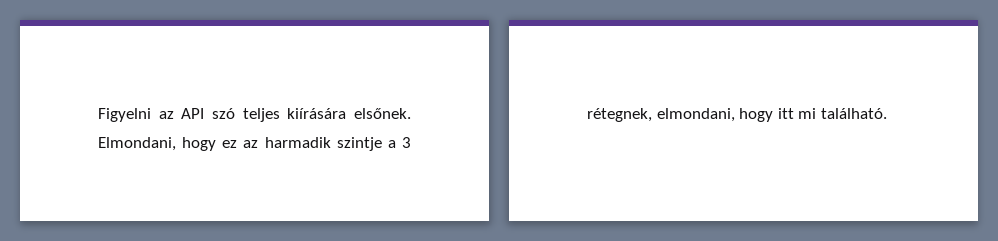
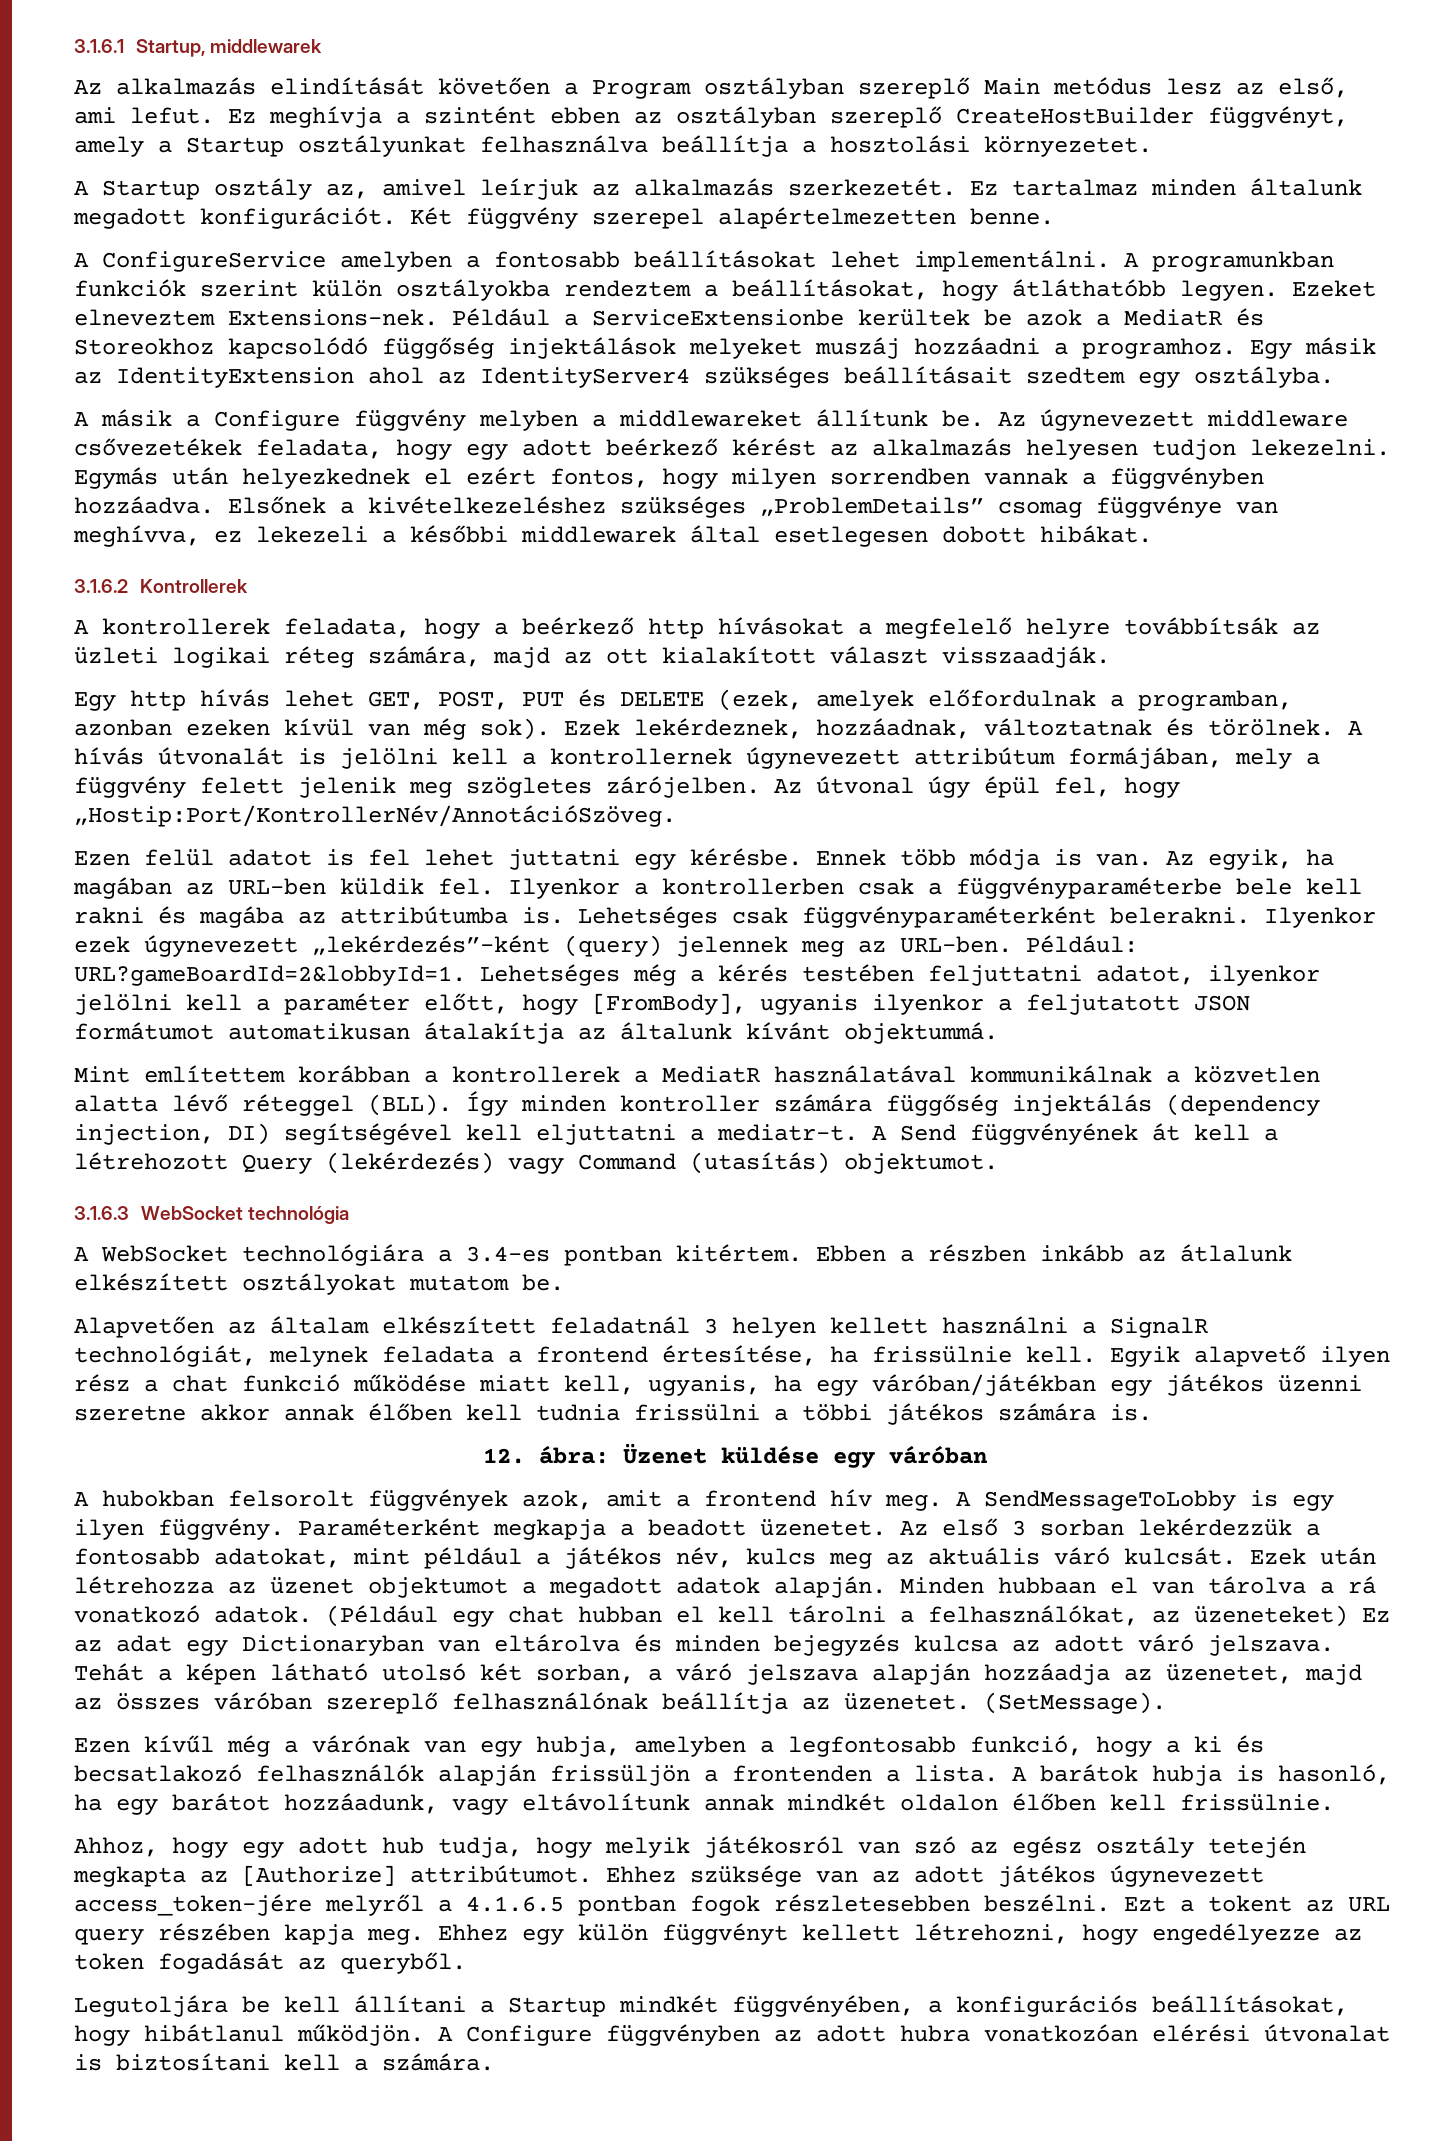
- Figyelni az API szó teljes kiírására elsőnek. Elmondani, hogy ez az harmadik szintje a 3 rétegnek, elmondani, hogy itt mi található.
+ 3.1.6.1 Startup, middlewarek
+ Az alkalmazás elindítását követően a Program osztályban szereplő Main metódus lesz az első, ami lefut. Ez meghívja a szintént ebben az osztályban szereplő CreateHostBuilder függvényt, amely a Startup osztályunkat felhasználva beállítja a hosztolási környezetet.
+ A Startup osztály az, amivel leírjuk az alkalmazás szerkezetét. Ez tartalmaz minden általunk megadott konfigurációt. Két függvény szerepel alapértelmezetten benne.
+ A ConfigureService amelyben a fontosabb beállításokat lehet implementálni. A programunkban funkciók szerint külön osztályokba rendeztem a beállításokat, hogy átláthatóbb legyen. Ezeket elneveztem Extensions-nek. Például a ServiceExtensionbe kerültek be azok a MediatR és Storeokhoz kapcsolódó függőség injektálások melyeket muszáj hozzáadni a programhoz. Egy másik az IdentityExtension ahol az IdentityServer4 szükséges beállításait szedtem egy osztályba.
+ A másik a Configure függvény melyben a middlewareket állítunk be. Az úgynevezett middleware csővezetékek feladata, hogy egy adott beérkező kérést az alkalmazás helyesen tudjon lekezelni. Egymás után helyezkednek el ezért fontos, hogy milyen sorrendben vannak a függvényben hozzáadva. Elsőnek a kivételkezeléshez szükséges „ProblemDetails” csomag függvénye van meghívva, ez lekezeli a későbbi middlewarek által esetlegesen dobott hibákat.
+ 3.1.6.2 Kontrollerek
+ A kontrollerek feladata, hogy a beérkező http hívásokat a megfelelő helyre továbbítsák az üzleti logikai réteg számára, majd az ott kialakított választ visszaadják.
+ Egy http hívás lehet GET, POST, PUT és DELETE (ezek, amelyek előfordulnak a programban, azonban ezeken kívül van még sok). Ezek lekérdeznek, hozzáadnak, változtatnak és törölnek. A hívás útvonalát is jelölni kell a kontrollernek úgynevezett attribútum formájában, mely a függvény felett jelenik meg szögletes zárójelben. Az útvonal úgy épül fel, hogy „Hostip:Port/KontrollerNév/AnnotációSzöveg.
+ Ezen felül adatot is fel lehet juttatni egy kérésbe. Ennek több módja is van. Az egyik, ha magában az URL-ben küldik fel. Ilyenkor a kontrollerben csak a függvényparaméterbe bele kell rakni és magába az attribútumba is. Lehetséges csak függvényparaméterként belerakni. Ilyenkor ezek úgynevezett „lekérdezés”-ként (query) jelennek meg az URL-ben. Például: URL?gameBoardId=2&lobbyId=1. Lehetséges még a kérés testében feljuttatni adatot, ilyenkor jelölni kell a paraméter előtt, hogy [FromBody], ugyanis ilyenkor a feljutatott JSON formátumot automatikusan átalakítja az általunk kívánt objektummá.
+ Mint említettem korábban a kontrollerek a MediatR használatával kommunikálnak a közvetlen alatta lévő réteggel (BLL). Így minden kontroller számára függőség injektálás (dependency injection, DI) segítségével kell eljuttatni a mediatr-t. A Send függvényének át kell a létrehozott Query (lekérdezés) vagy Command (utasítás) objektumot.
+ 3.1.6.3 WebSocket technológia
+ A WebSocket technológiára a 3.4-es pontban kitértem. Ebben a részben inkább az átlalunk elkészített osztályokat mutatom be.
+ Alapvetően az általam elkészített feladatnál 3 helyen kellett használni a SignalR technológiát, melynek feladata a frontend értesítése, ha frissülnie kell. Egyik alapvető ilyen rész a chat funkció működése miatt kell, ugyanis, ha egy váróban/játékban egy játékos üzenni szeretne akkor annak élőben kell tudnia frissülni a többi játékos számára is.
+ 12. ábra: Üzenet küldése egy váróban
+ A hubokban felsorolt függvények azok, amit a frontend hív meg. A SendMessageToLobby is egy ilyen függvény. Paraméterként megkapja a beadott üzenetet. Az első 3 sorban lekérdezzük a fontosabb adatokat, mint például a játékos név, kulcs meg az aktuális váró kulcsát. Ezek után létrehozza az üzenet objektumot a megadott adatok alapján. Minden hubbaan el van tárolva a rá vonatkozó adatok. (Például egy chat hubban el kell tárolni a felhasználókat, az üzeneteket) Ez az adat egy Dictionaryban van eltárolva és minden bejegyzés kulcsa az adott váró jelszava. Tehát a képen látható utolsó két sorban, a váró jelszava alapján hozzáadja az üzenetet, majd az összes váróban szereplő felhasználónak beállítja az üzenetet. (SetMessage).
+ Ezen kívűl még a várónak van egy hubja, amelyben a legfontosabb funkció, hogy a ki és becsatlakozó felhasználók alapján frissüljön a frontenden a lista. A barátok hubja is hasonló, ha egy barátot hozzáadunk, vagy eltávolítunk annak mindkét oldalon élőben kell frissülnie.
+ Ahhoz, hogy egy adott hub tudja, hogy melyik játékosról van szó az egész osztály tetején megkapta az [Authorize] attribútumot. Ehhez szüksége van az adott játékos úgynevezett access_token-jére melyről a 4.1.6.5 pontban fogok részletesebben beszélni. Ezt a tokent az URL query részében kapja meg. Ehhez egy külön függvényt kellett létrehozni, hogy engedélyezze az token fogadását az queryből.
+ Legutoljára be kell állítani a Startup mindkét függvényében, a konfigurációs beállításokat, hogy hibátlanul működjön. A Configure függvényben az adott hubra vonatkozóan elérési útvonalat is biztosítani kell a számára.

